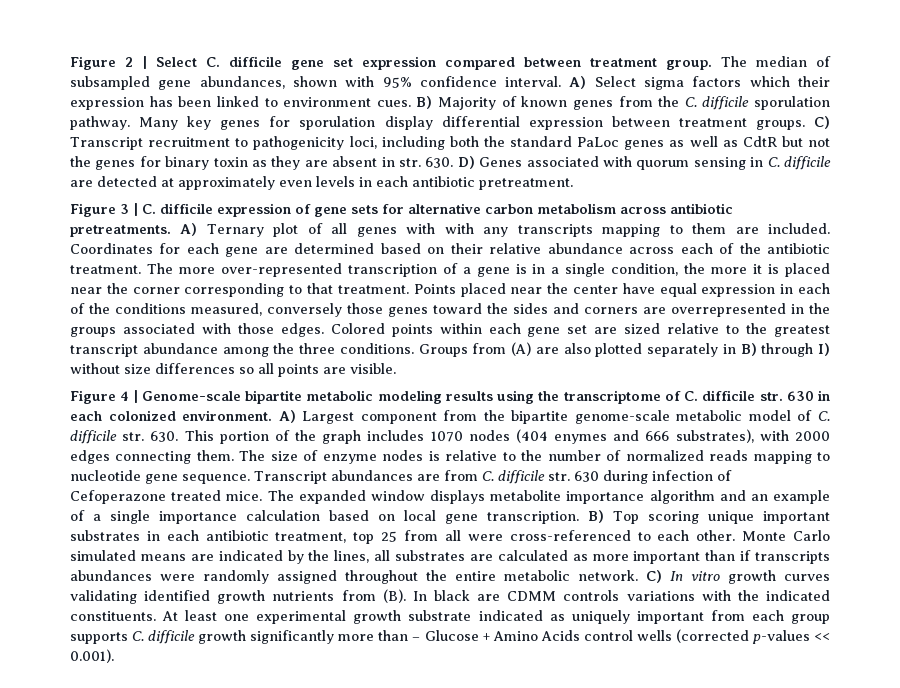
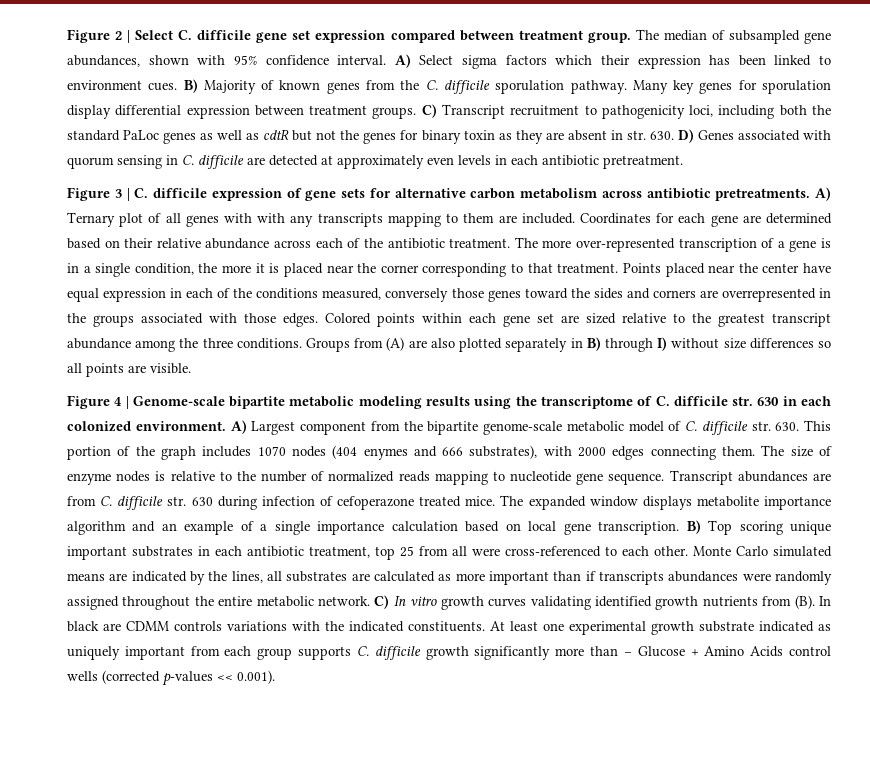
- C) Transcript recruitment to pathogenicity loci, including both the standard PaLoc genes as well as CdtR but not the genes for binary toxin as they are absent in str. 630. D) Genes associated with quorum sensing in C. difficile are detected at approximately even levels in each antibiotic pretreatment.
+ C) Transcript recruitment to pathogenicity loci, including both the standard PaLoc genes as well as cdtR but not the genes for binary toxin as they are absent in str. 630. D) Genes associated with quorum sensing in C. difficile are detected at approximately even levels in each antibiotic pretreatment.
- Transcript abundances are from C. difficile str. 630 during infection of Cefoperazone treated mice.
+ Transcript abundances are from C. difficile str. 630 during infection of cefoperazone treated mice.

